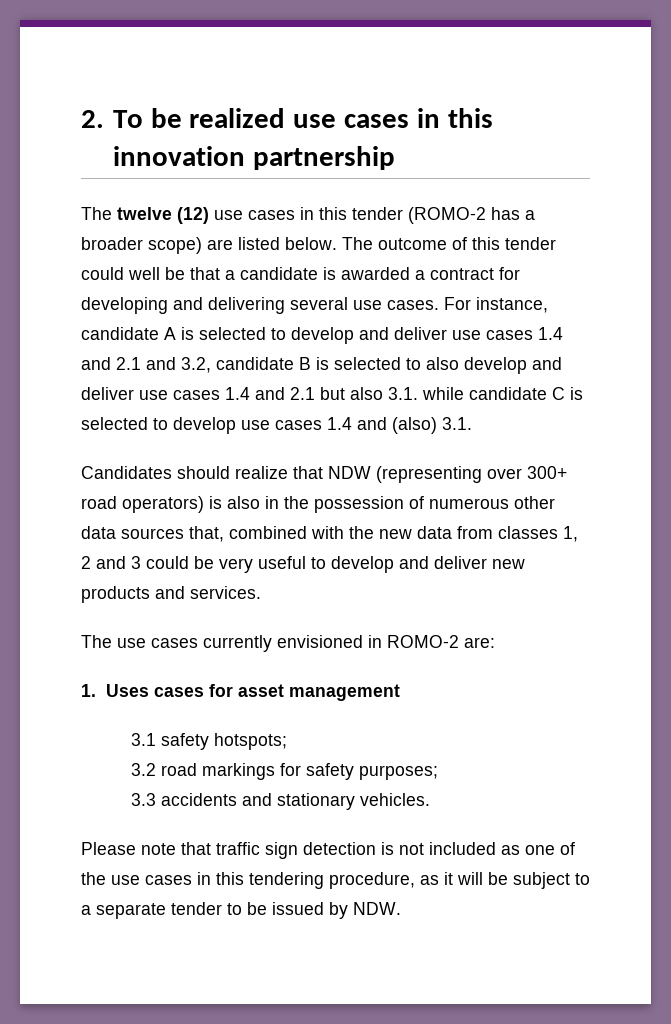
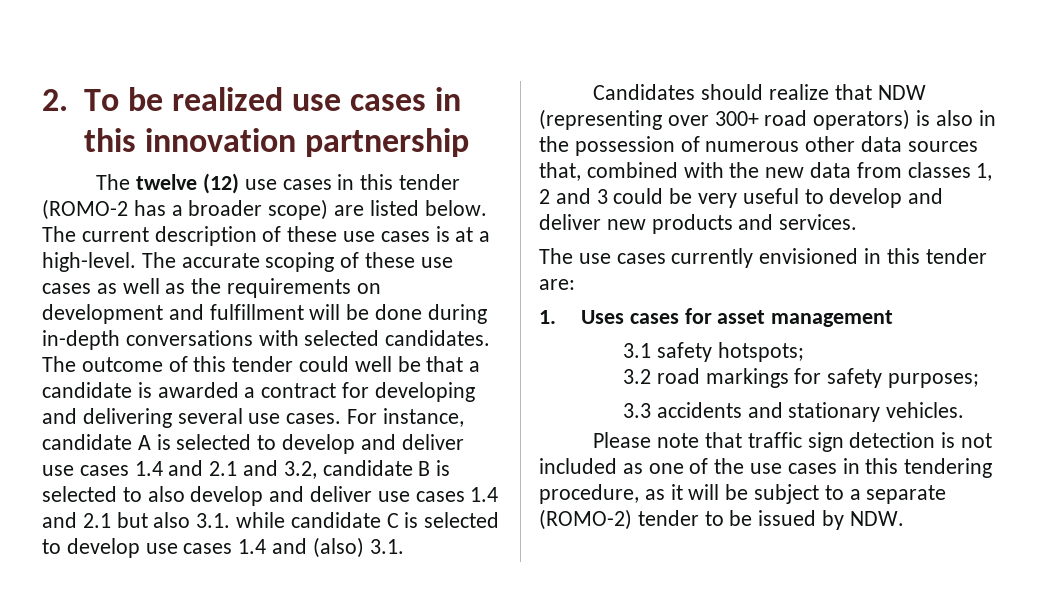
- The outcome of this tender could well be that a candidate is awarded a contract for developing and delivering several use cases.
+ The current description of these use cases is at a high-level. The accurate scoping of these use cases as well as the requirements on development and fulfillment will be done during in-depth conversations with selected candidates. The outcome of this tender could well be that a candidate is awarded a contract for developing and delivering several use cases.
- The use cases currently envisioned in ROMO-2 are:
+ The use cases currently envisioned in this tender are:
- Please note that traffic sign detection is not included as one of the use cases in this tendering procedure, as it will be subject to a separate tender to be issued by NDW.
+ Please note that traffic sign detection is not included as one of the use cases in this tendering procedure, as it will be subject to a separate (ROMO-2) tender to be issued by NDW.

